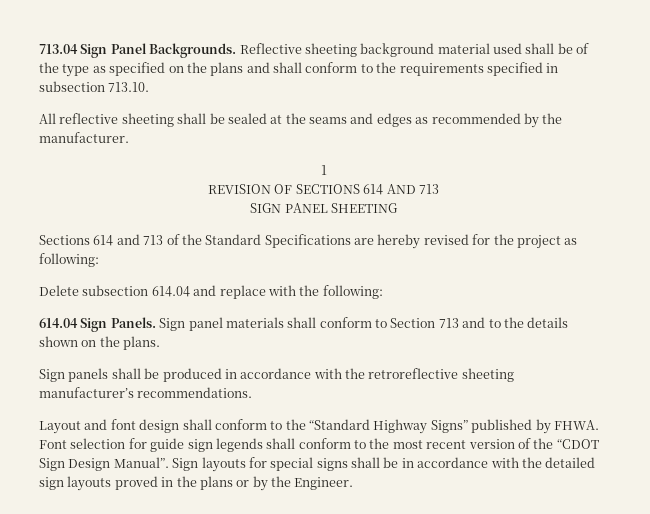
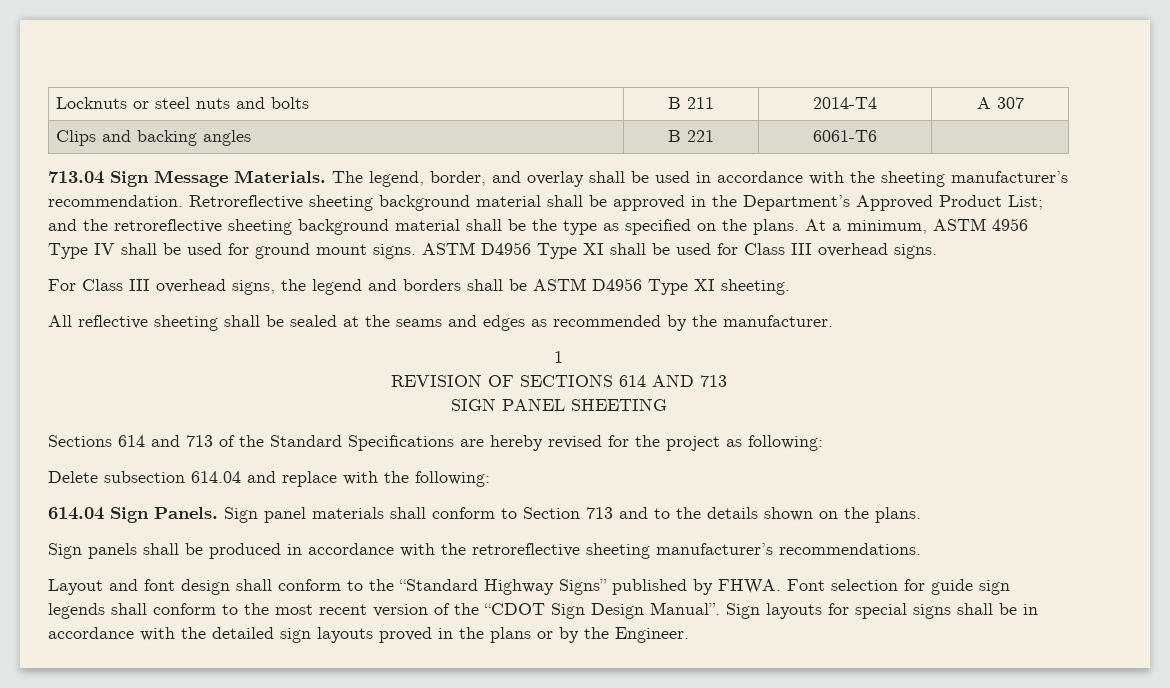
- 713.04 Sign Panel Backgrounds. Reflective sheeting background material used shall be of the type as specified on the plans and shall conform to the requirements specified in subsection 713.10.
+ Locknuts or steel nuts and bolts | B 211 | 2014-T4 | A 307
+ Clips and backing angles | B 221 | 6061-T6 |
+ 713.04 Sign Message Materials. The legend, border, and overlay shall be used in accordance with the sheeting manufacturer’s recommendation. Retroreflective sheeting background material shall be approved in the Department’s Approved Product List; and the retroreflective sheeting background material shall be the type as specified on the plans. At a minimum, ASTM 4956 Type IV shall be used for ground mount signs. ASTM D4956 Type XI shall be used for Class III overhead signs.
+ For Class III overhead signs, the legend and borders shall be ASTM D4956 Type XI sheeting.

